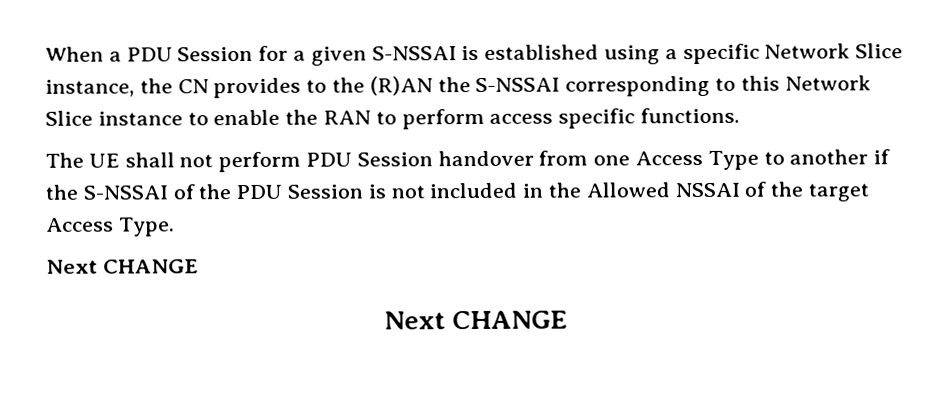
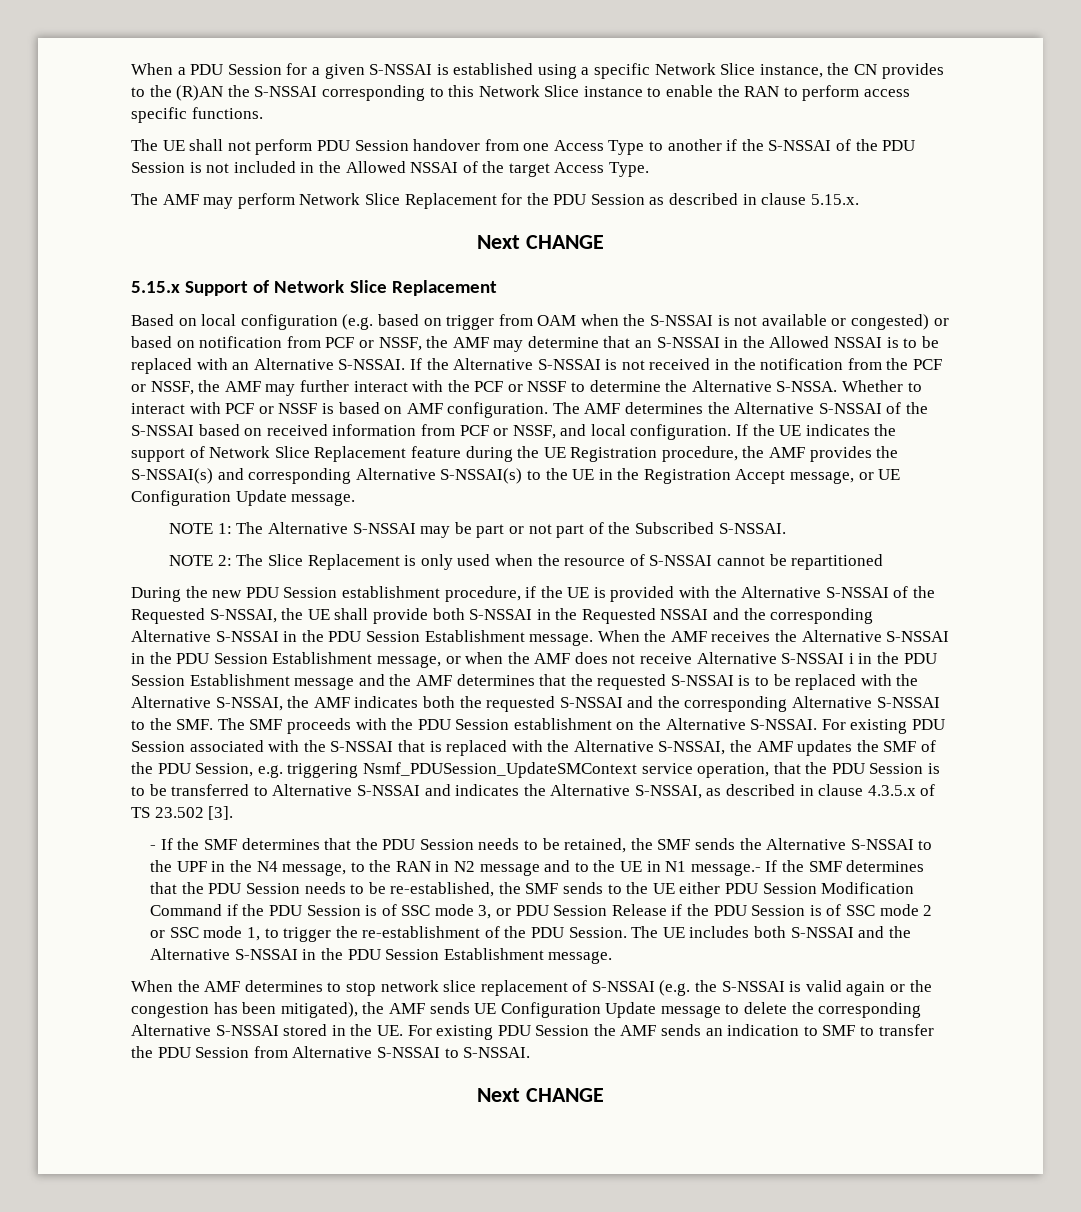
  The UE shall not perform PDU Session handover from one Access Type to another if the S-NSSAI of the PDU Session is not included in the Allowed NSSAI of the target Access Type.
+ The AMF may perform Network Slice Replacement for the PDU Session as described in clause 5.15.x.
  Next CHANGE
+ 5.15.x Support of Network Slice Replacement
+ Based on local configuration (e.g. based on trigger from OAM when the S-NSSAI is not available or congested) or based on notification from PCF or NSSF, the AMF may determine that an S-NSSAI in the Allowed NSSAI is to be replaced with an Alternative S-NSSAI. If the Alternative S-NSSAI is not received in the notification from the PCF or NSSF, the AMF may further interact with the PCF or NSSF to determine the Alternative S-NSSA. Whether to interact with PCF or NSSF is based on AMF configuration. The AMF determines the Alternative S-NSSAI of the S-NSSAI based on received information from PCF or NSSF, and local configuration. If the UE indicates the support of Network Slice Replacement feature during the UE Registration procedure, the AMF provides the S-NSSAI(s) and corresponding Alternative S-NSSAI(s) to the UE in the Registration Accept message, or UE Configuration Update message.
+ NOTE 1: The Alternative S-NSSAI may be part or not part of the Subscribed S-NSSAI.
+ NOTE 2: The Slice Replacement is only used when the resource of S-NSSAI cannot be repartitioned
+ During the new PDU Session establishment procedure, if the UE is provided with the Alternative S-NSSAI of the Requested S-NSSAI, the UE shall provide both S-NSSAI in the Requested NSSAI and the corresponding Alternative S-NSSAI in the PDU Session Establishment message. When the AMF receives the Alternative S-NSSAI in the PDU Session Establishment message, or when the AMF does not receive Alternative S-NSSAI i in the PDU Session Establishment message and the AMF determines that the requested S-NSSAI is to be replaced with the Alternative S-NSSAI, the AMF indicates both the requested S-NSSAI and the corresponding Alternative S-NSSAI to the SMF. The SMF proceeds with the PDU Session establishment on the Alternative S-NSSAI. For existing PDU Session associated with the S-NSSAI that is replaced with the Alternative S-NSSAI, the AMF updates the SMF of the PDU Session, e.g. triggering Nsmf_PDUSession_UpdateSMContext service operation, that the PDU Session is to be transferred to Alternative S-NSSAI and indicates the Alternative S-NSSAI, as described in clause 4.3.5.x of TS 23.502 [3].
+ - If the SMF determines that the PDU Session needs to be retained, the SMF sends the Alternative S-NSSAI to the UPF in the N4 message, to the RAN in N2 message and to the UE in N1 message.- If the SMF determines that the PDU Session needs to be re-established, the SMF sends to the UE either PDU Session Modification Command if the PDU Session is of SSC mode 3, or PDU Session Release if the PDU Session is of SSC mode 2 or SSC mode 1, to trigger the re-establishment of the PDU Session. The UE includes both S-NSSAI and the Alternative S-NSSAI in the PDU Session Establishment message.
+ When the AMF determines to stop network slice replacement of S-NSSAI (e.g. the S-NSSAI is valid again or the congestion has been mitigated), the AMF sends UE Configuration Update message to delete the corresponding Alternative S-NSSAI stored in the UE. For existing PDU Session the AMF sends an indication to SMF to transfer the PDU Session from Alternative S-NSSAI to S-NSSAI.

